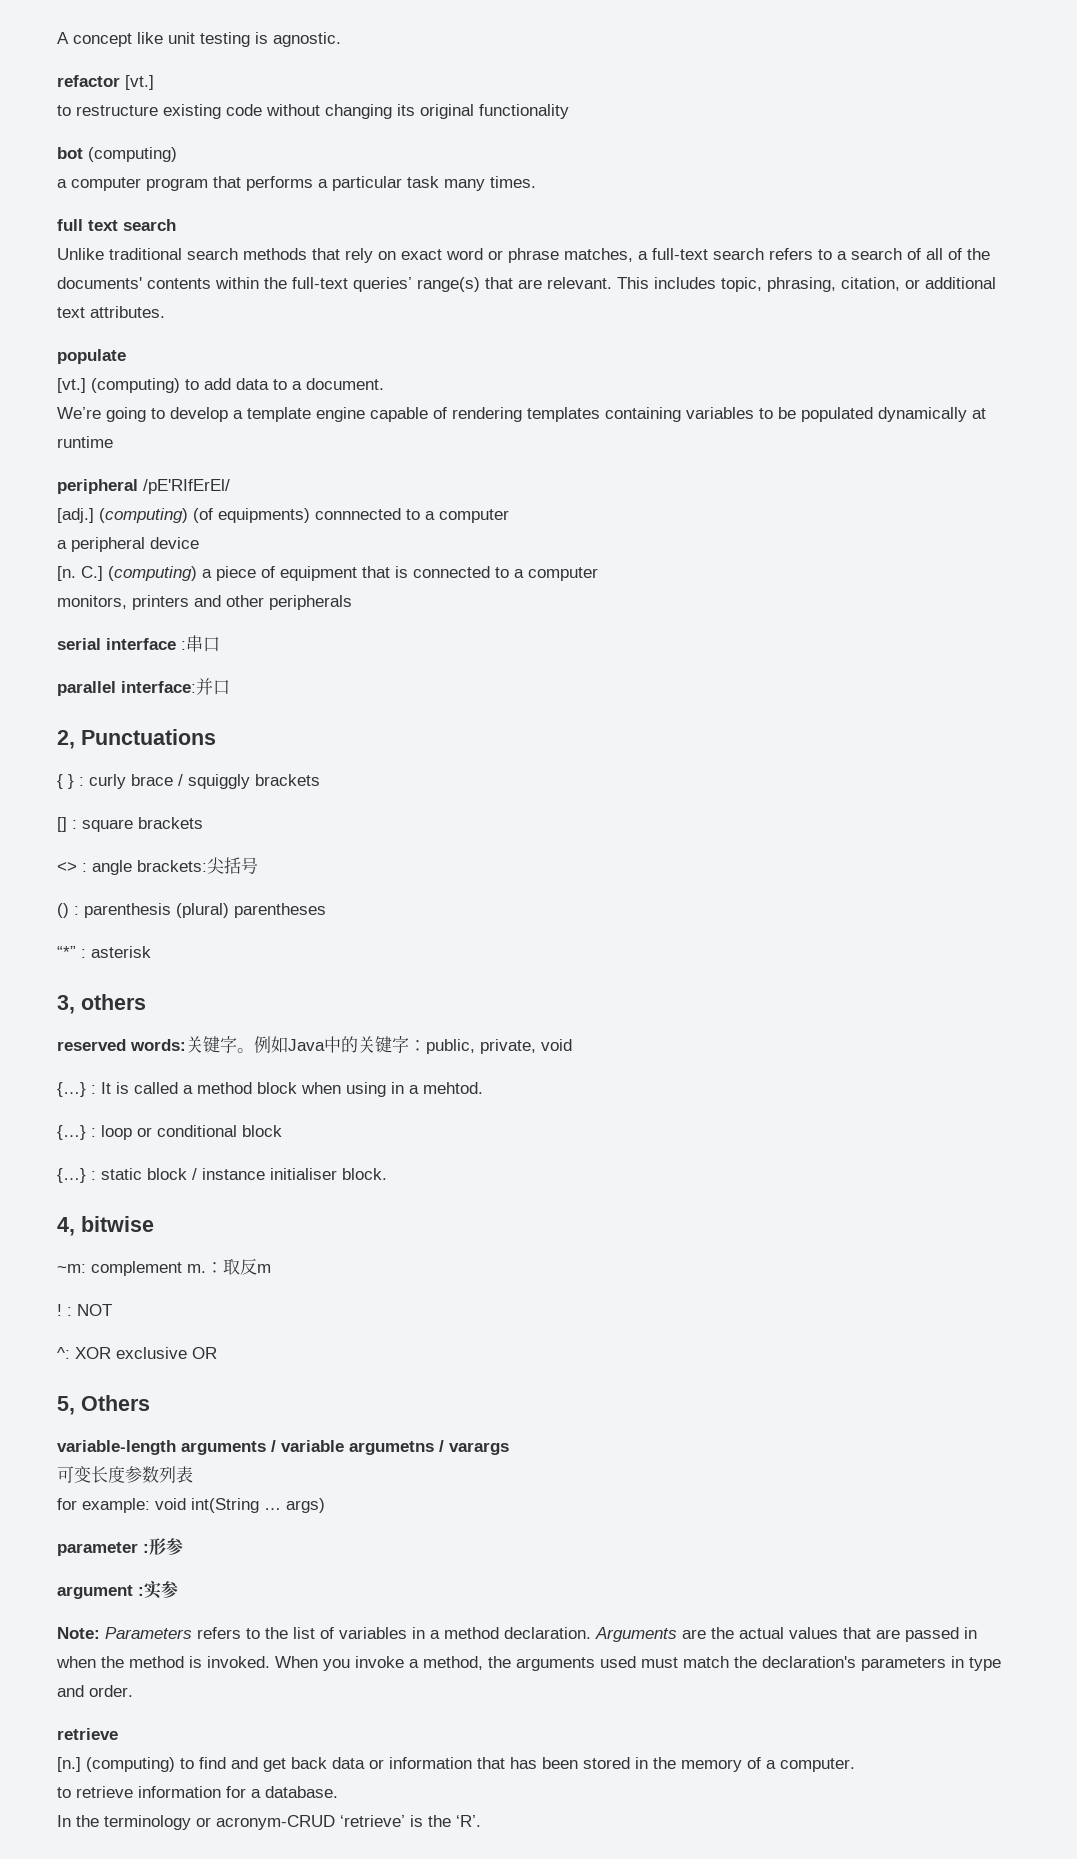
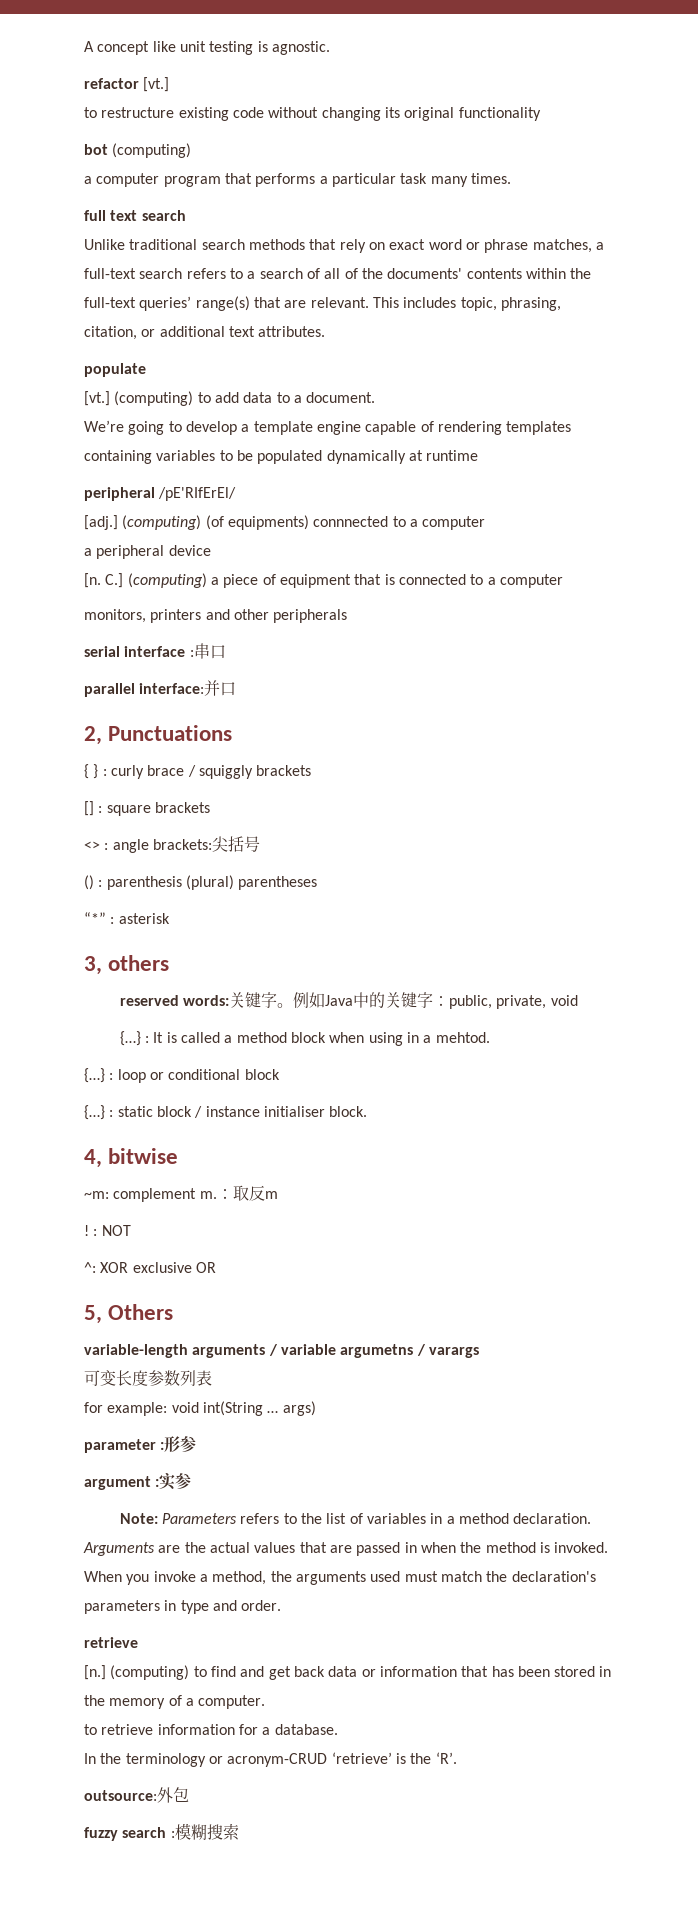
+ outsource:外包
+ fuzzy search :模糊搜索

